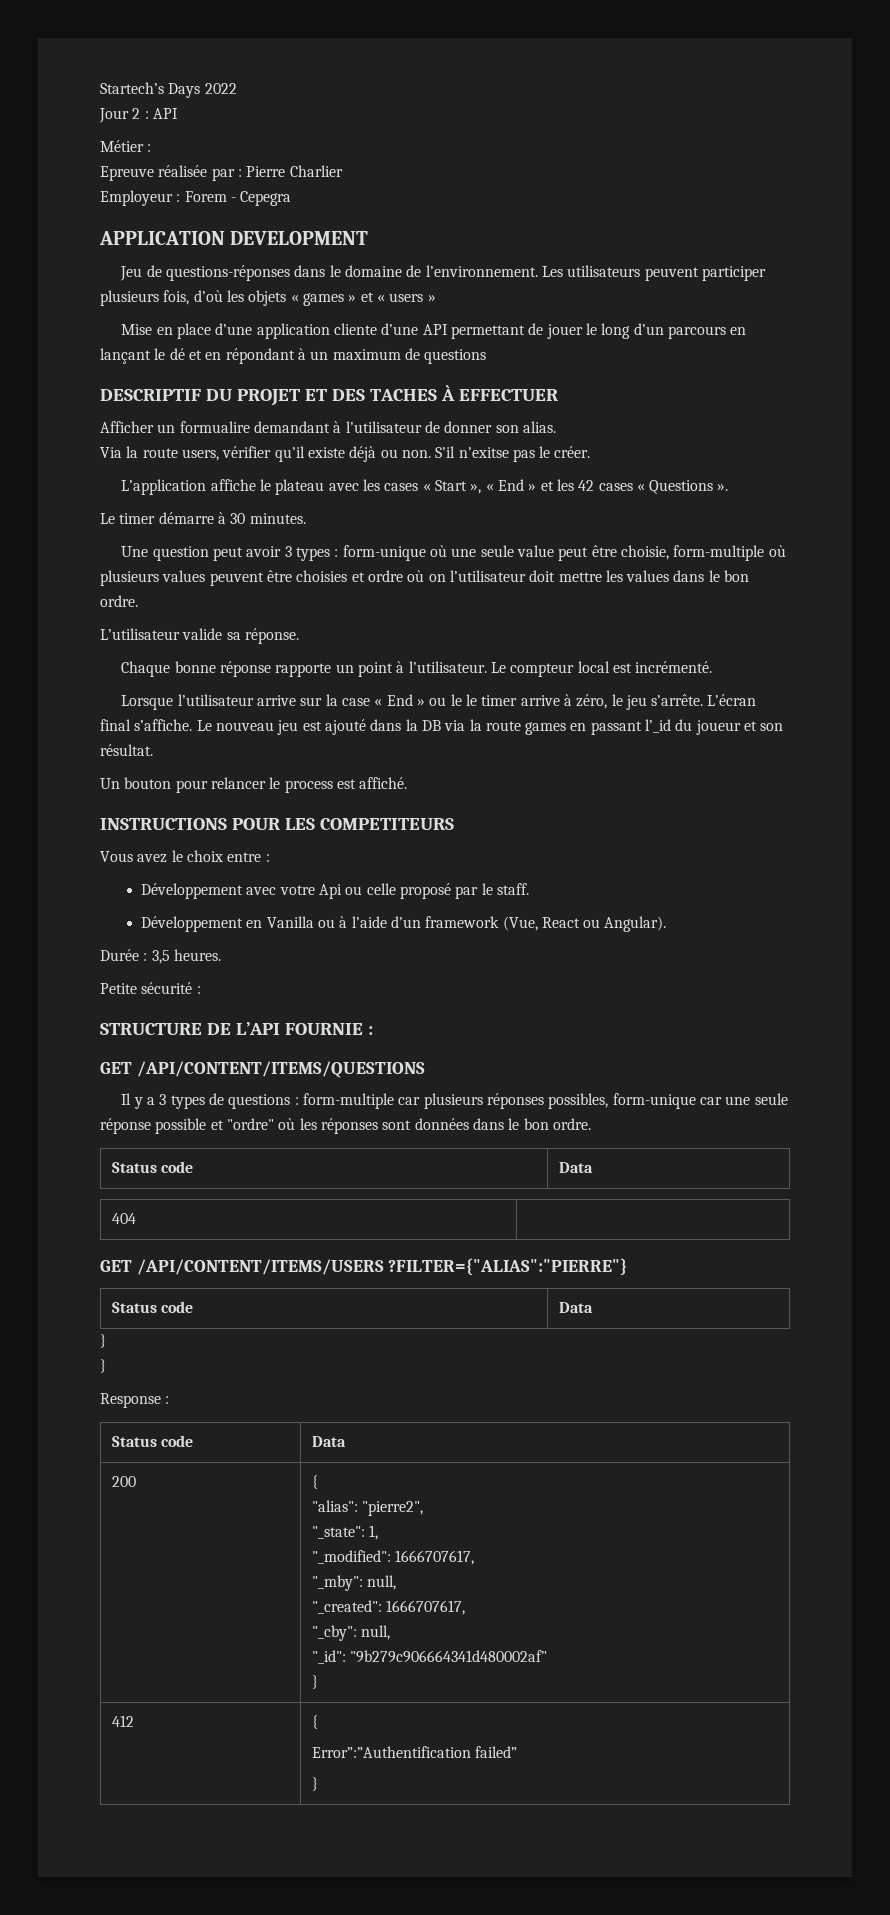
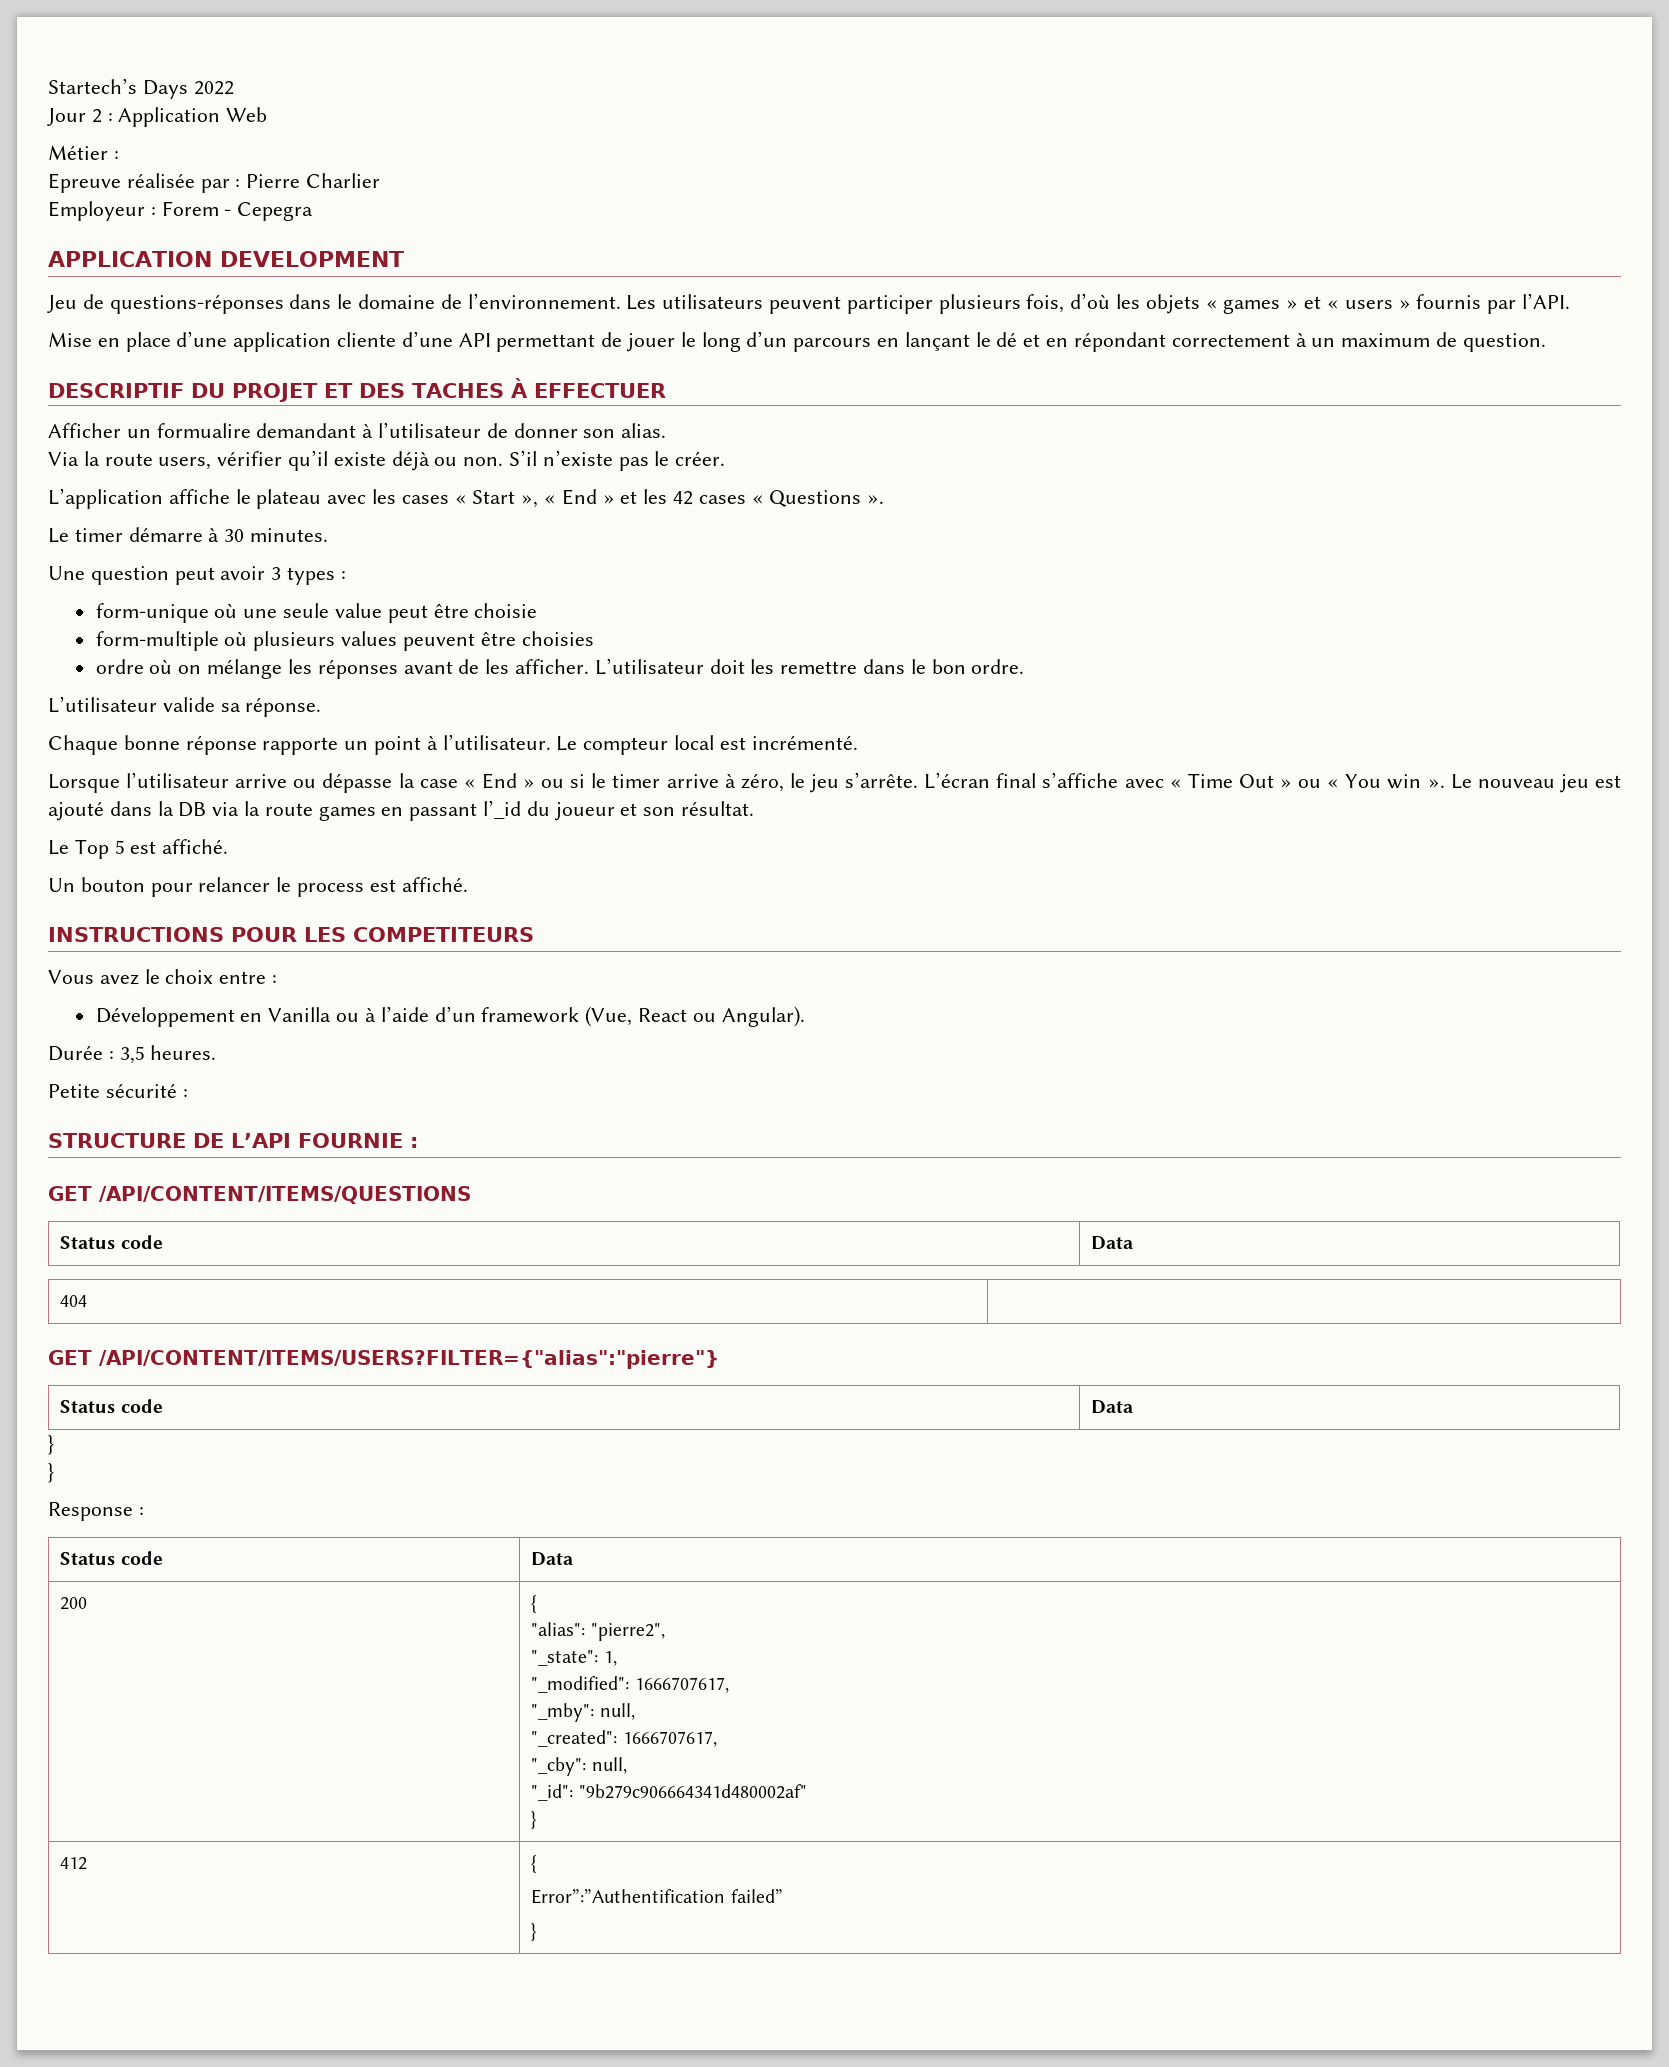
- Jour 2 : API
+ Jour 2 : Application Web
- Les utilisateurs peuvent participer plusieurs fois, d’où les objets « games » et « users »
+ Les utilisateurs peuvent participer plusieurs fois, d’où les objets « games » et « users » fournis par l’API.
- Mise en place d’une application cliente d’une API permettant de jouer le long d’un parcours en lançant le dé et en répondant à un maximum de questions
+ Mise en place d’une application cliente d’une API permettant de jouer le long d’un parcours en lançant le dé et en répondant correctement à un maximum de question.
- S’il n’exitse pas le créer.
+ S’il n’existe pas le créer.
- Une question peut avoir 3 types : form-unique où une seule value peut être choisie, form-multiple où plusieurs values peuvent être choisies et ordre où on l’utilisateur doit mettre les values dans le bon ordre.
+ Une question peut avoir 3 types :
+ form-unique où une seule value peut être choisie
+ form-multiple où plusieurs values peuvent être choisies
+ ordre où on mélange les réponses avant de les afficher. L’utilisateur doit les remettre dans le bon ordre.
- Lorsque l’utilisateur arrive sur la case « End » ou le le timer arrive à zéro, le jeu s’arrête.
+ Lorsque l’utilisateur arrive ou dépasse la case « End » ou si le timer arrive à zéro, le jeu s’arrête.
- L’écran final s’affiche.
+ L’écran final s’affiche avec « Time Out » ou « You win ».
+ Le Top 5 est affiché.
- Développement avec votre Api ou celle proposé par le staff.
- Il y a 3 types de questions : form-multiple car plusieurs réponses possibles, form-unique car une seule réponse possible et "ordre" où les réponses sont données dans le bon ordre.
- GET /API/CONTENT/ITEMS/USERS ?FILTER={"ALIAS":"PIERRE"}
+ GET /API/CONTENT/ITEMS/USERS?FILTER={"alias":"pierre"}

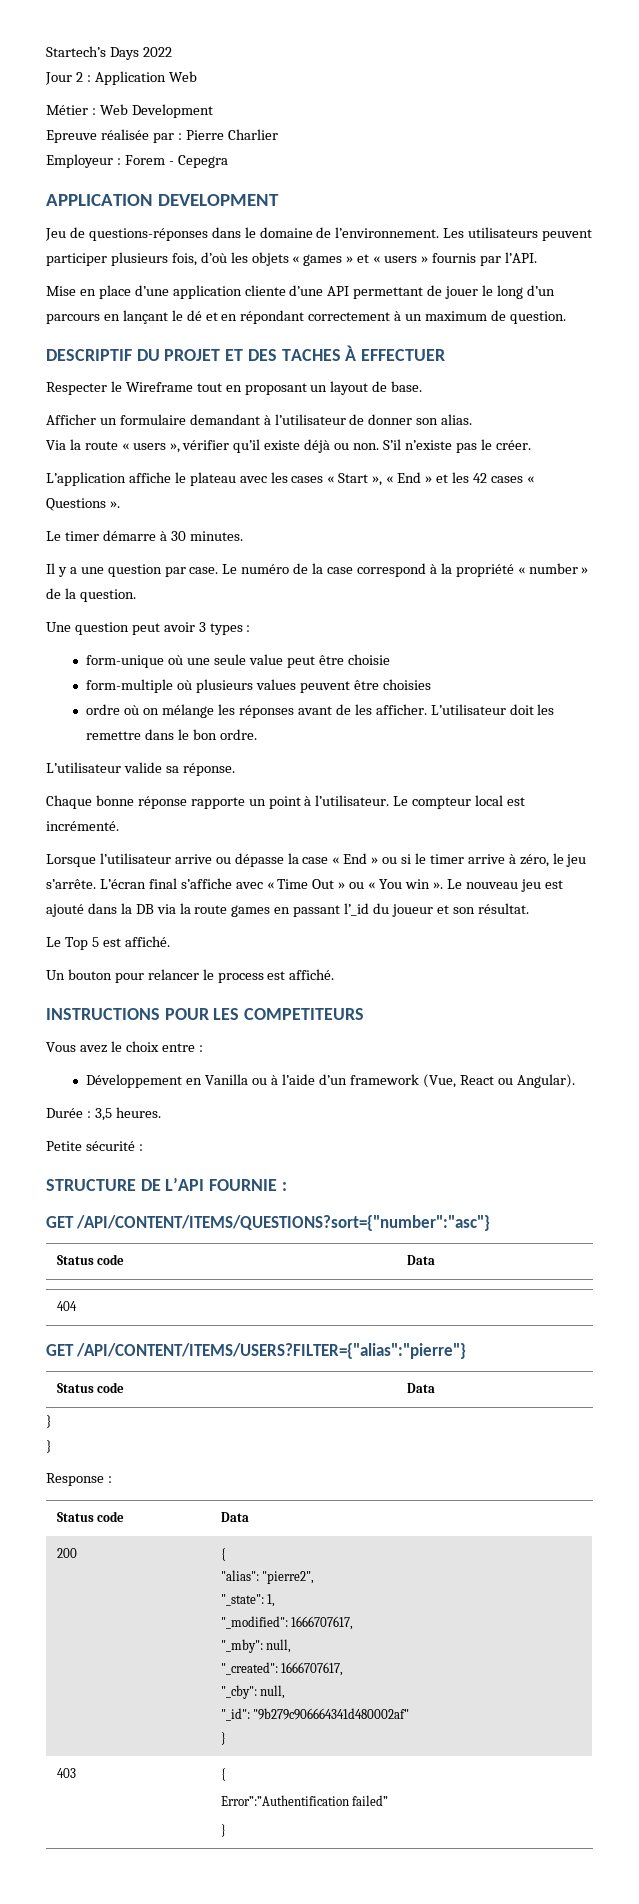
- Métier :
+ Métier : Web Development
+ Respecter le Wireframe tout en proposant un layout de base.
- Afficher un formualire demandant à l’utilisateur de donner son alias.
+ Afficher un formulaire demandant à l’utilisateur de donner son alias.
- Via la route users, vérifier qu’il existe déjà ou non.
+ Via la route « users », vérifier qu’il existe déjà ou non.
+ Il y a une question par case. Le numéro de la case correspond à la propriété « number » de la question.
- GET /API/CONTENT/ITEMS/QUESTIONS
+ GET /API/CONTENT/ITEMS/QUESTIONS?sort={"number":"asc"}
- 412 | {
+ 403 | {

